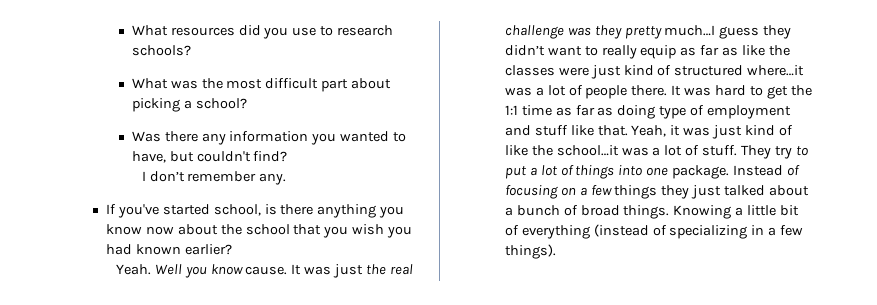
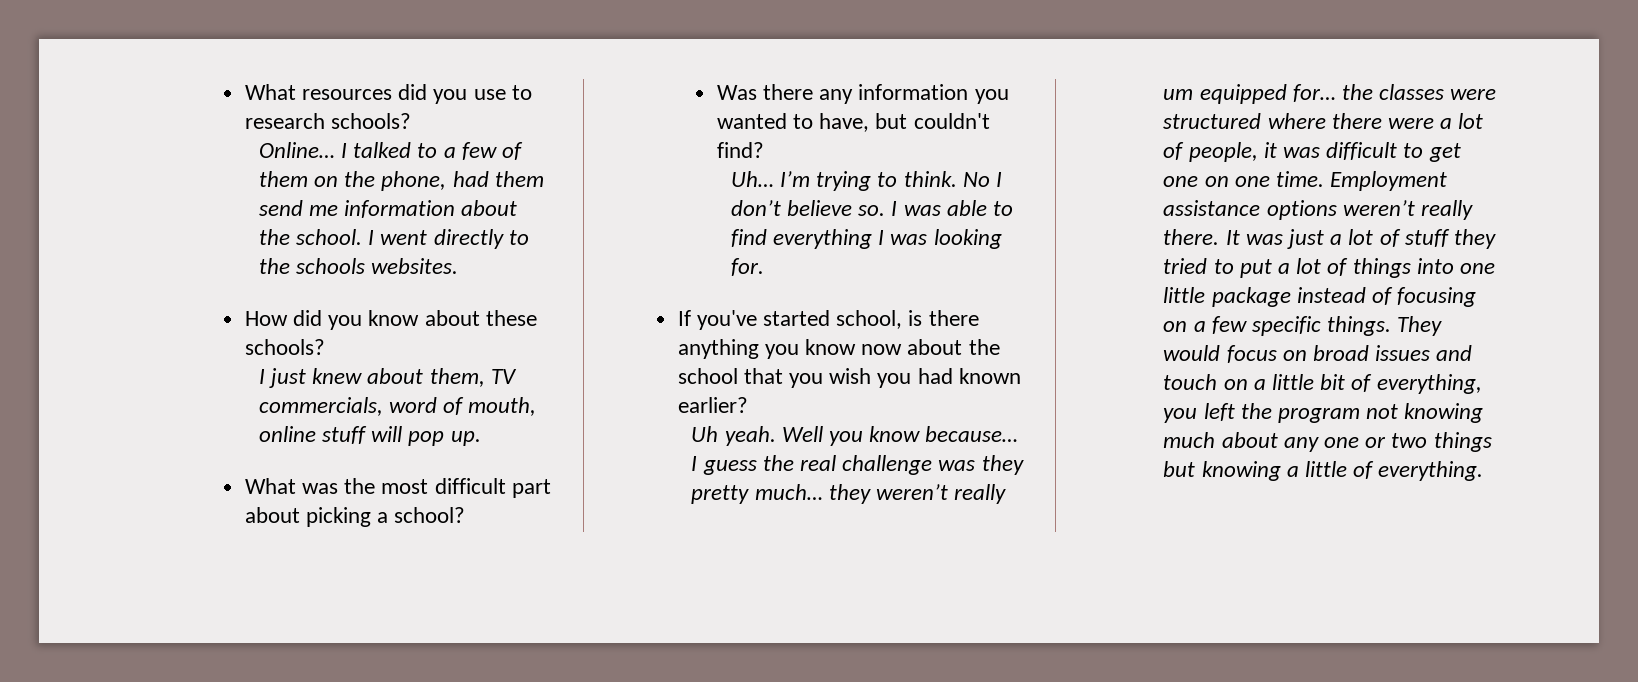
+ Online… I talked to a few of them on the phone, had them send me information about the school. I went directly to the schools websites.
+ How did you know about these schools?
+ I just knew about them, TV commercials, word of mouth, online stuff will pop up.
- I don’t remember any.
+ Uh… I’m trying to think. No I don’t believe so. I was able to find everything I was looking for.
- Yeah.
+ Uh yeah.
- Well you know cause. It was just the real challenge was they pretty much…I guess they didn’t want to really equip as far as like the classes were just kind of structured where…it was a lot of people there. It was hard to get the 1:1 time as far as doing type of employment and stuff like that. Yeah, it was just kind of like the school…it was a lot of stuff. They try to put a lot of things into one package. Instead of focusing on a few things they just talked about a bunch of broad things. Knowing a little bit of everything (instead of specializing in a few things).
+ Well you know because… I guess the real challenge was they pretty much… they weren’t really um equipped for… the classes were structured where there were a lot of people, it was difficult to get one on one time. Employment assistance options weren’t really there. It was just a lot of stuff they tried to put a lot of things into one little package instead of focusing on a few specific things. They would focus on broad issues and touch on a little bit of everything, you left the program not knowing much about any one or two things but knowing a little of everything.

